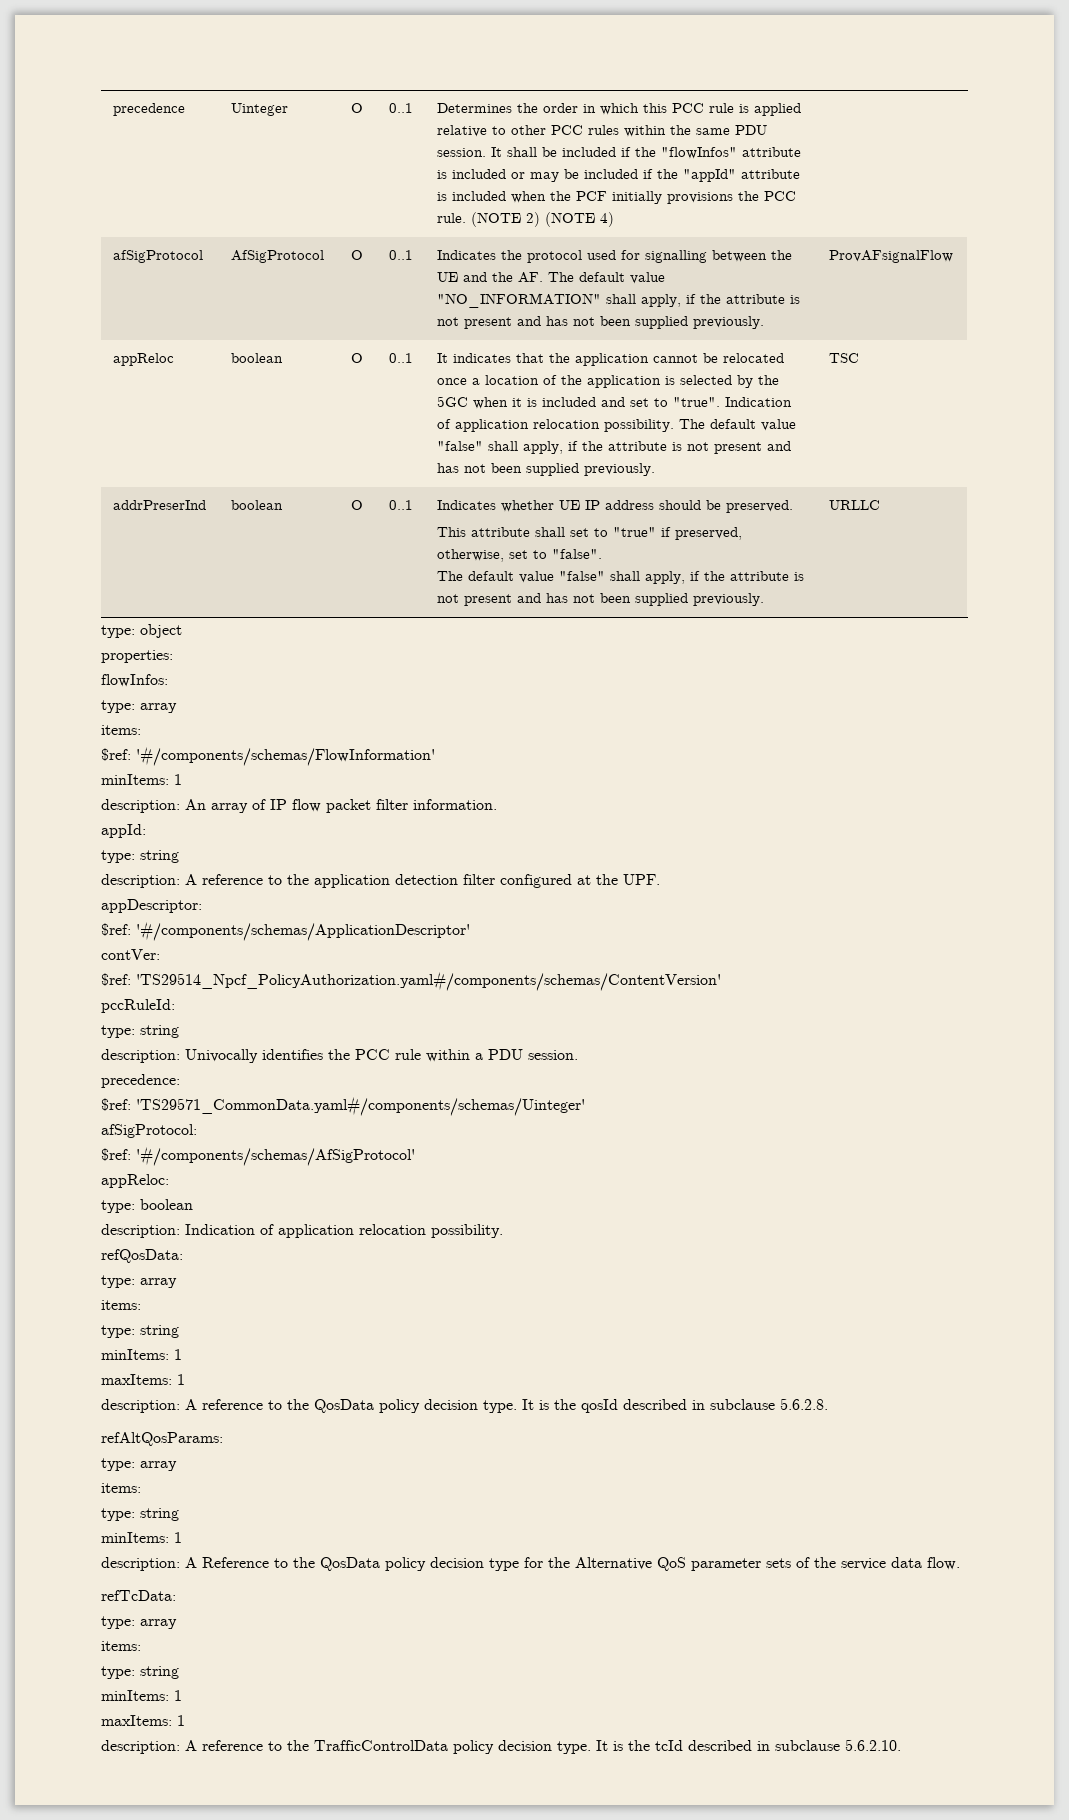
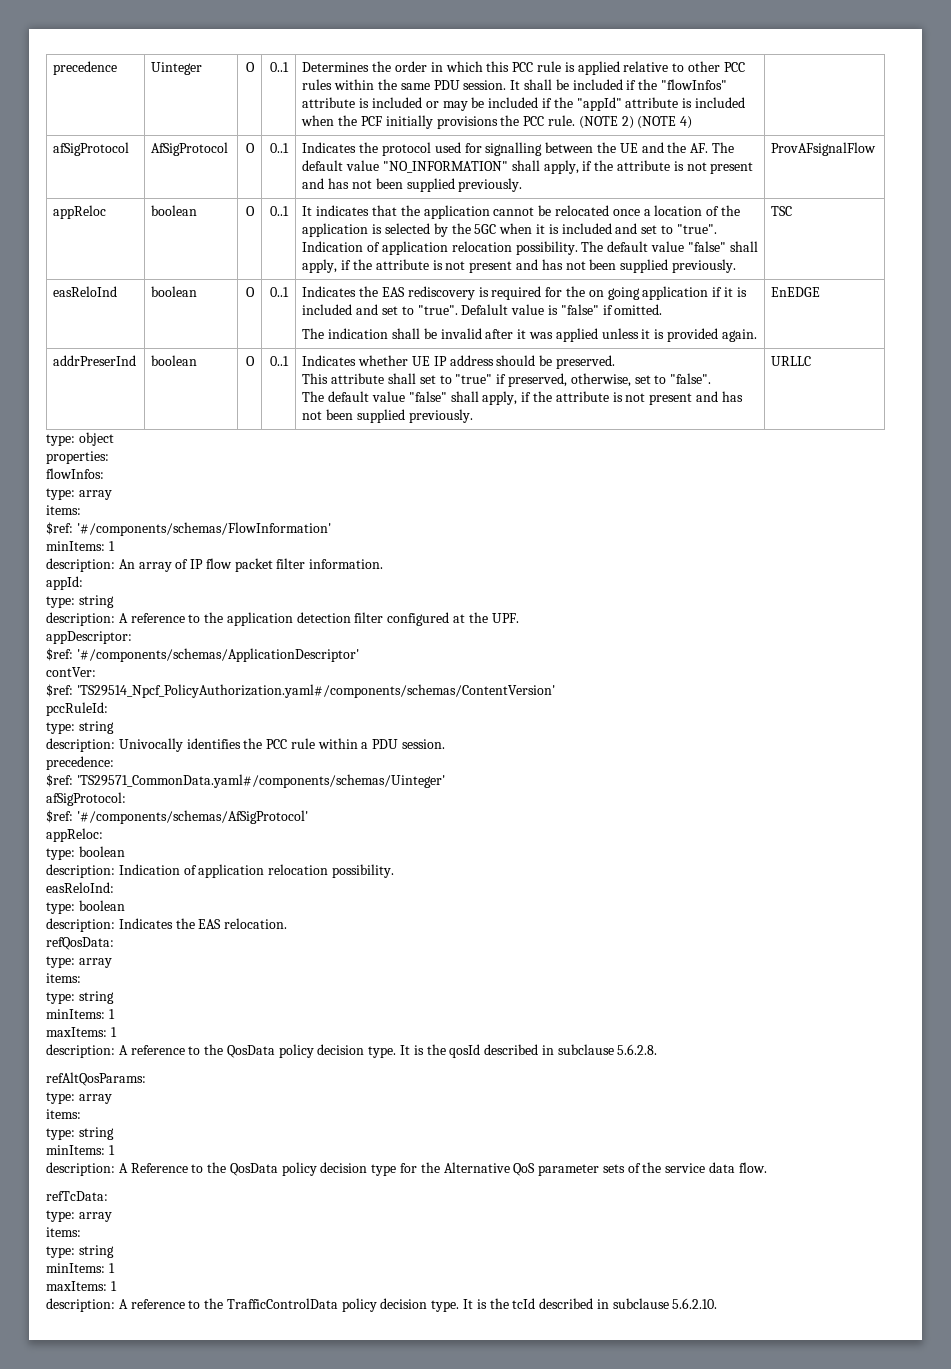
+ easReloInd | boolean | O | 0..1 | Indicates the EAS rediscovery is required for the on going application if it is included and set to "true". Defalult value is "false" if omitted.
+ The indication shall be invalid after it was applied unless it is provided again. | EnEDGE
+ easReloInd:
+ type: boolean
+ description: Indicates the EAS relocation.

